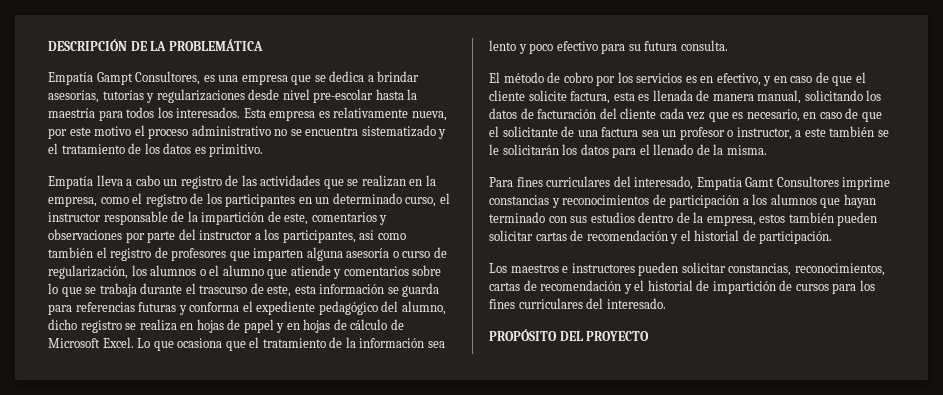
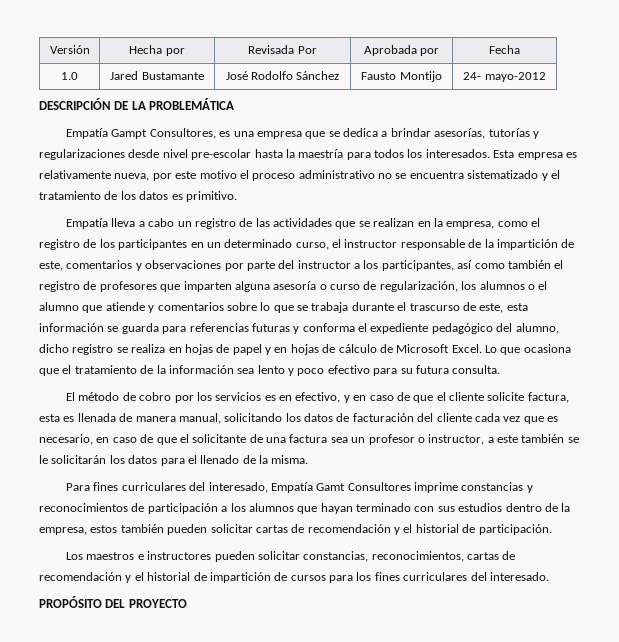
+ Versión | Hecha por | Revisada Por | Aprobada por | Fecha
+ 1.0 | Jared Bustamante | José Rodolfo Sánchez | Fausto Montijo | 24- mayo-2012

